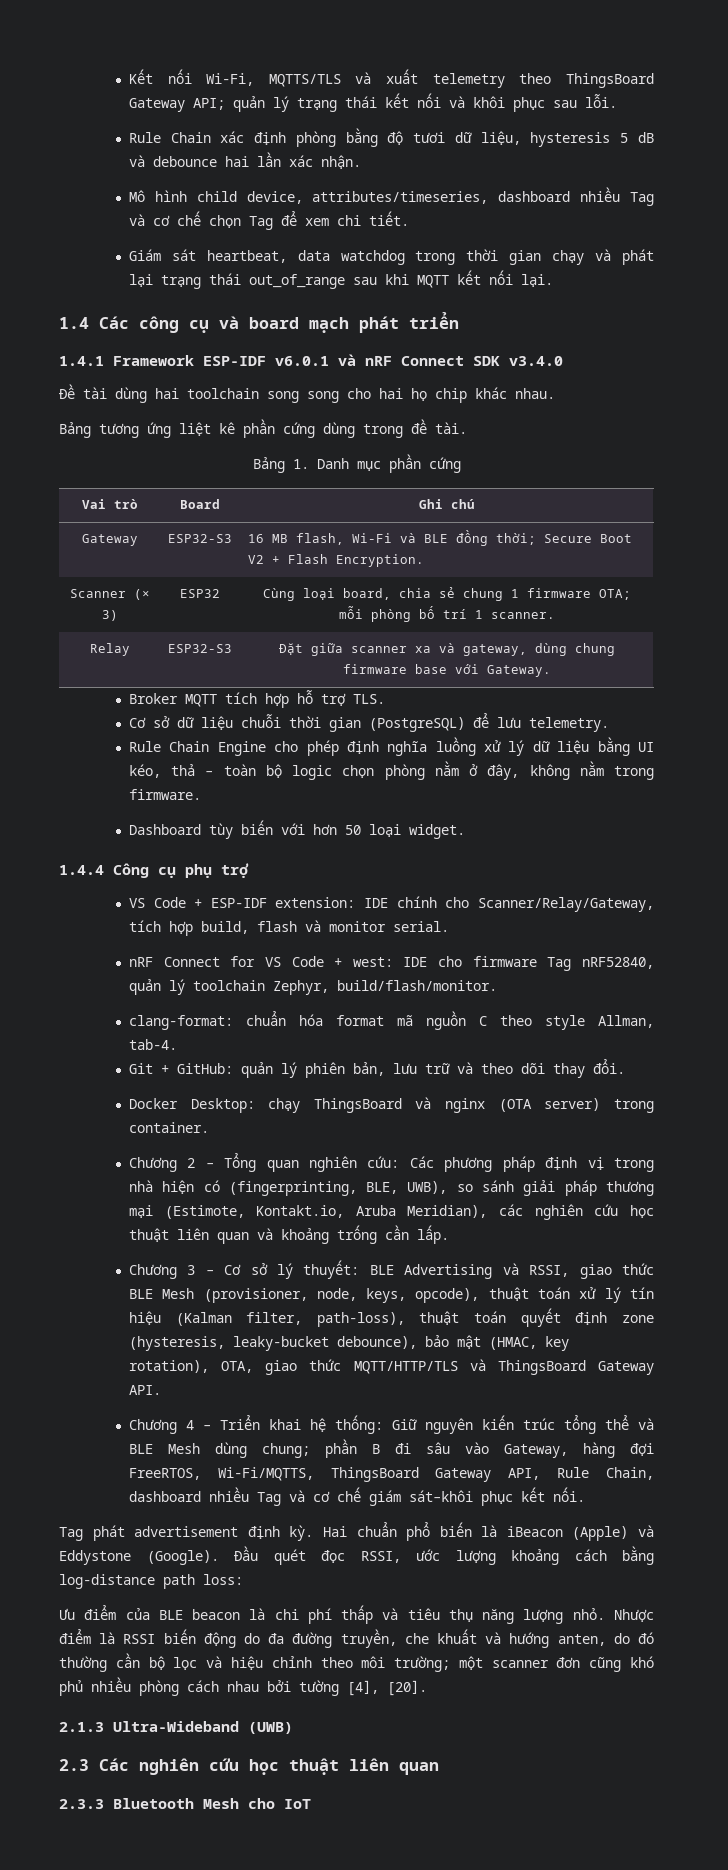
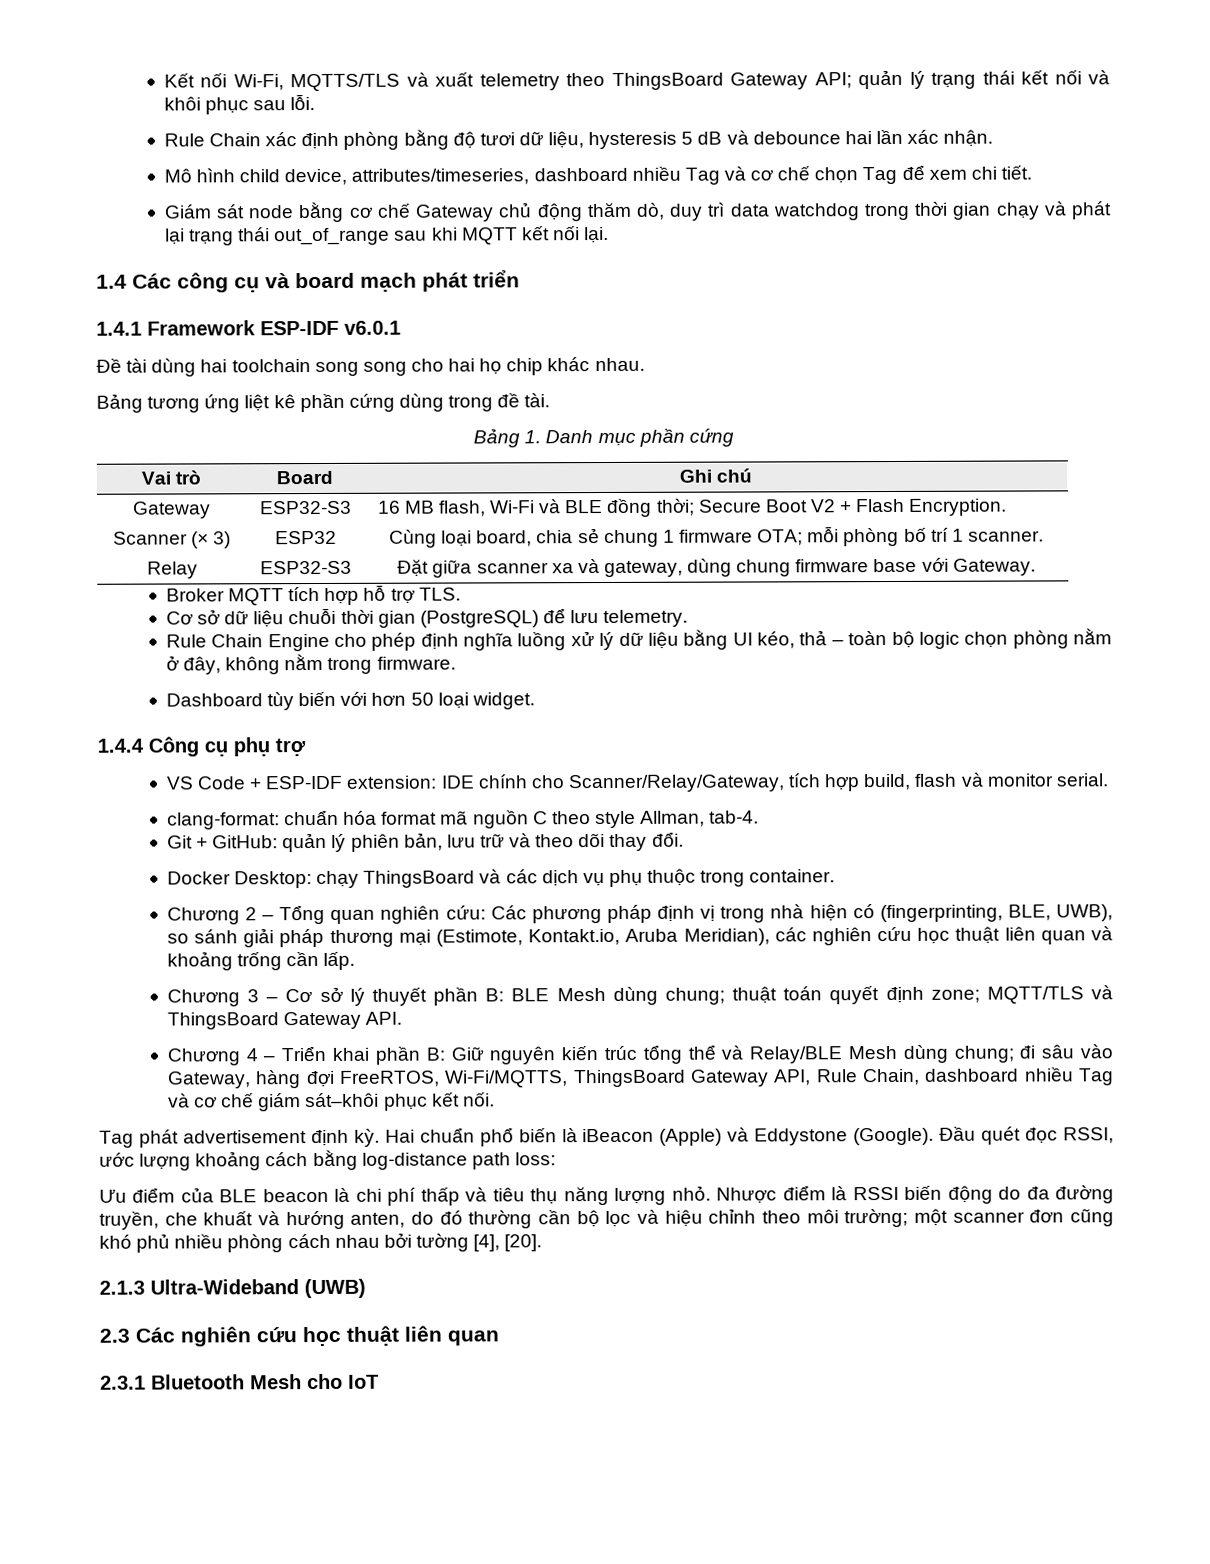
- Giám sát heartbeat, data watchdog trong thời gian chạy và phát lại trạng thái out_of_range sau khi MQTT kết nối lại.
+ Giám sát node bằng cơ chế Gateway chủ động thăm dò, duy trì data watchdog trong thời gian chạy và phát lại trạng thái out_of_range sau khi MQTT kết nối lại.
- 1.4.1 Framework ESP-IDF v6.0.1 và nRF Connect SDK v3.4.0
+ 1.4.1 Framework ESP-IDF v6.0.1
- nRF Connect for VS Code + west: IDE cho firmware Tag nRF52840, quản lý toolchain Zephyr, build/flash/monitor.
- Docker Desktop: chạy ThingsBoard và nginx (OTA server) trong container.
+ Docker Desktop: chạy ThingsBoard và các dịch vụ phụ thuộc trong container.
- Chương 3 – Cơ sở lý thuyết: BLE Advertising và RSSI, giao thức BLE Mesh (provisioner, node, keys, opcode), thuật toán xử lý tín hiệu (Kalman filter, path-loss), thuật toán quyết định zone (hysteresis, leaky-bucket debounce), bảo mật (HMAC, key rotation), OTA, giao thức MQTT/HTTP/TLS và ThingsBoard Gateway API.
+ Chương 3 – Cơ sở lý thuyết phần B: BLE Mesh dùng chung; thuật toán quyết định zone; MQTT/TLS và ThingsBoard Gateway API.
- Chương 4 – Triển khai hệ thống: Giữ nguyên kiến trúc tổng thể và BLE Mesh dùng chung; phần B đi sâu vào Gateway, hàng đợi FreeRTOS, Wi-Fi/MQTTS, ThingsBoard Gateway API, Rule Chain, dashboard nhiều Tag và cơ chế giám sát–khôi phục kết nối.
+ Chương 4 – Triển khai phần B: Giữ nguyên kiến trúc tổng thể và Relay/BLE Mesh dùng chung; đi sâu vào Gateway, hàng đợi FreeRTOS, Wi-Fi/MQTTS, ThingsBoard Gateway API, Rule Chain, dashboard nhiều Tag và cơ chế giám sát–khôi phục kết nối.
- 2.3.3 Bluetooth Mesh cho IoT
+ 2.3.1 Bluetooth Mesh cho IoT

